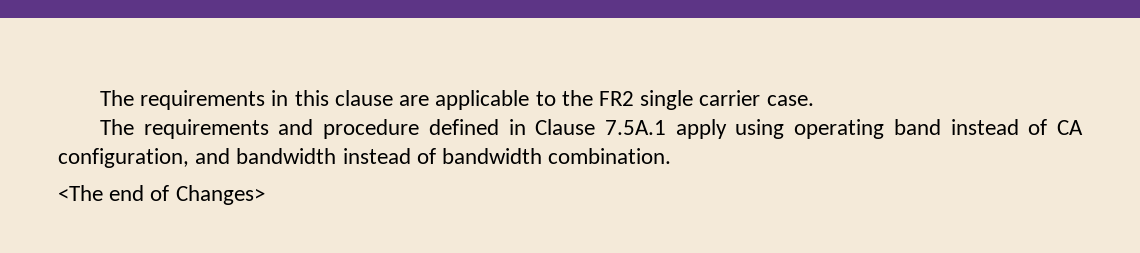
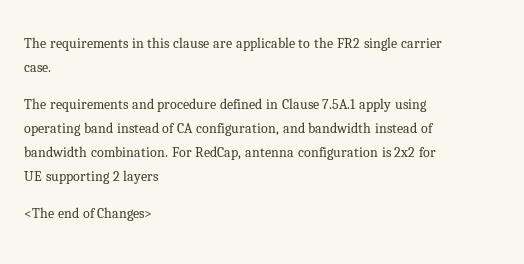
+ For RedCap, antenna configuration is 2x2 for UE supporting 2 layers

